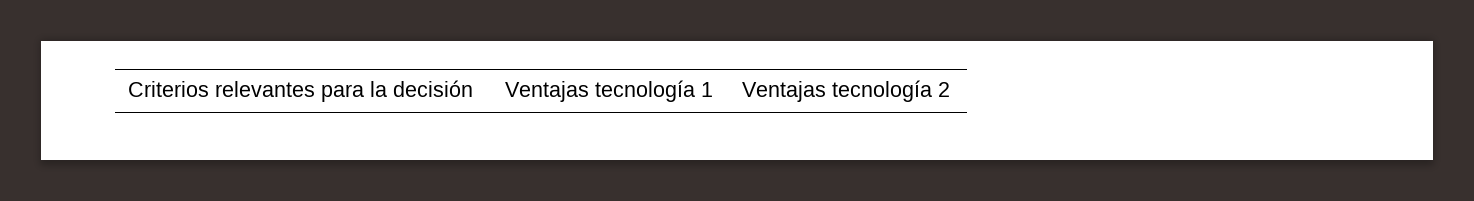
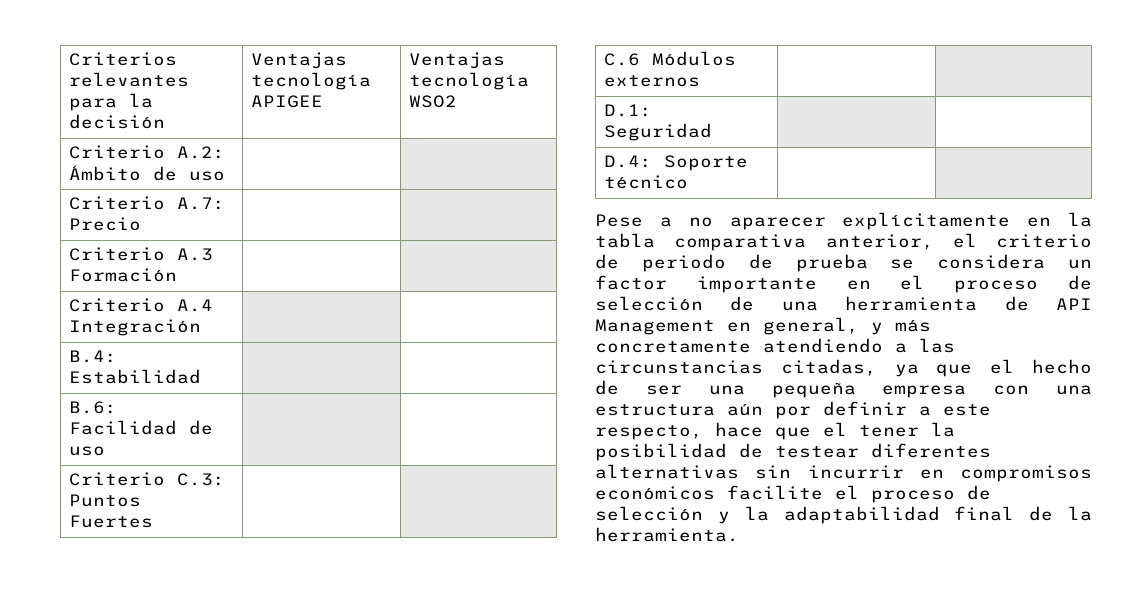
- Criterios relevantes para la decisión | Ventajas tecnología 1 | Ventajas tecnología 2
+ Criterios relevantes para la decisión | Ventajas tecnología APIGEE | Ventajas tecnología WSO2
+ Criterio A.2: Ámbito de uso | |
+ Criterio A.7: Precio | |
+ Criterio A.3 Formación | |
+ Criterio A.4 Integración | |
+ B.4: Estabilidad | |
+ B.6: Facilidad de uso | |
+ Criterio C.3: Puntos Fuertes | |
+ C.6 Módulos externos | |
+ D.1: Seguridad | |
+ D.4: Soporte técnico | |
+ Pese a no aparecer explícitamente en la tabla comparativa anterior, el criterio de periodo de prueba se considera un factor importante en el proceso de selección de una herramienta de API Management en general, y más concretamente atendiendo a las circunstancias citadas, ya que el hecho de ser una pequeña empresa con una estructura aún por definir a este respecto, hace que el tener la posibilidad de testear diferentes alternativas sin incurrir en compromisos económicos facilite el proceso de selección y la adaptabilidad final de la herramienta.

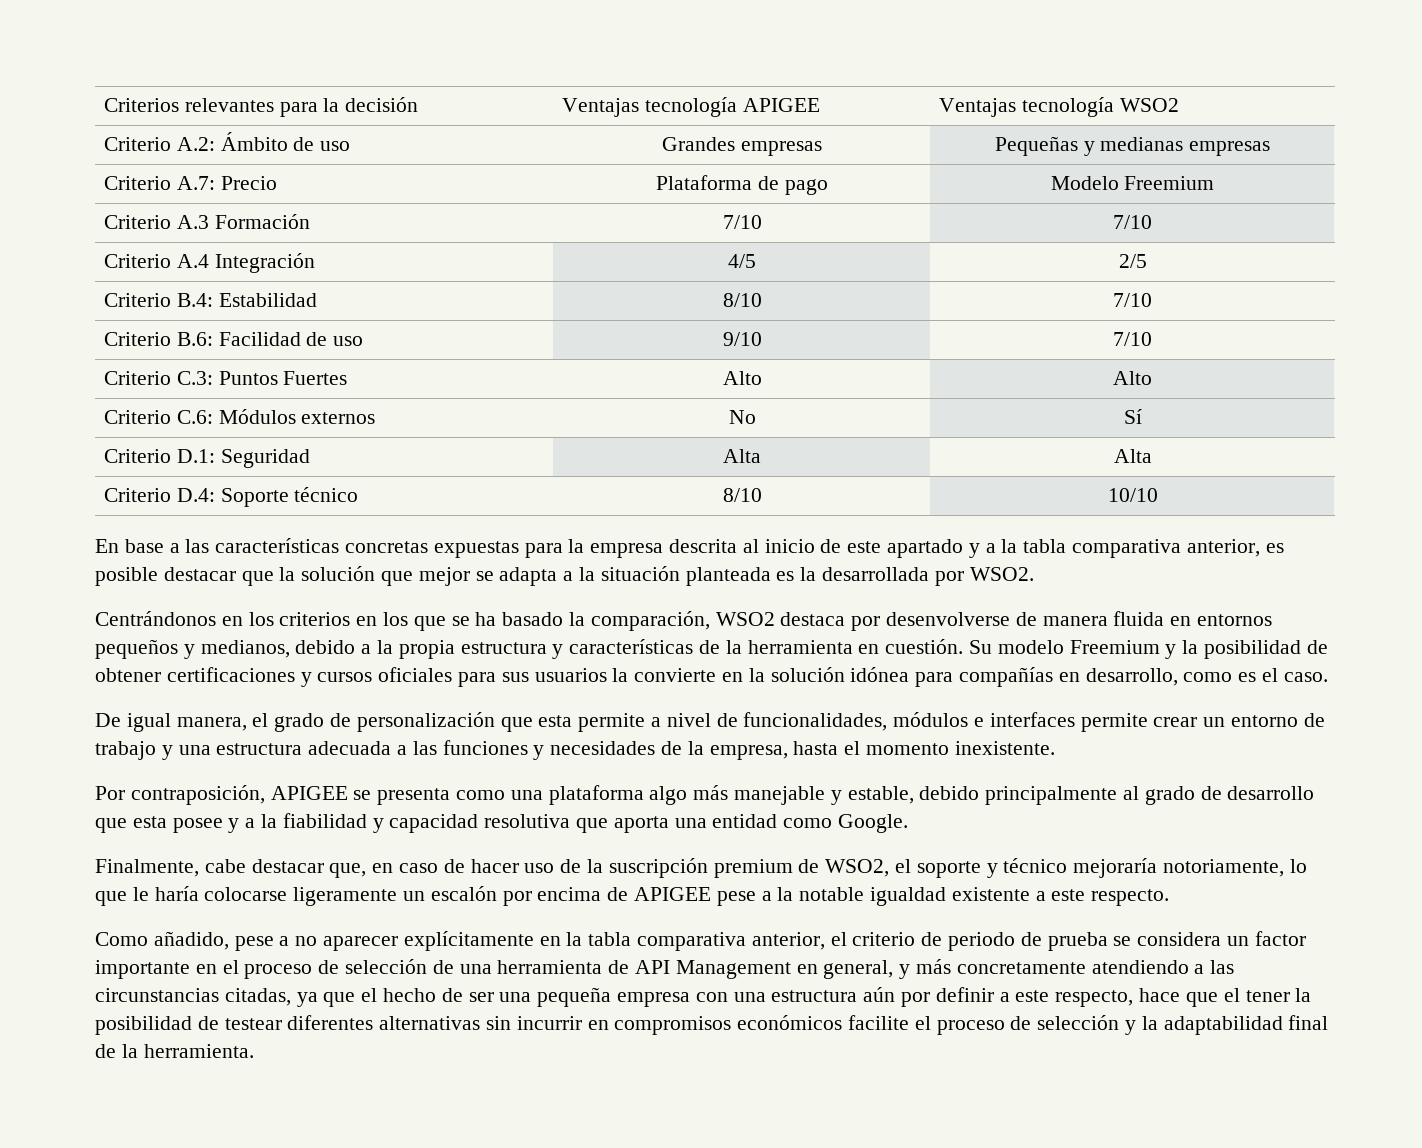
- Criterio A.2: Ámbito de uso | |
- Criterio A.7: Precio | |
+ Criterio A.2: Ámbito de uso | Grandes empresas | Pequeñas y medianas empresas
+ Criterio A.7: Precio | Plataforma de pago | Modelo Freemium
- Criterio A.3 Formación | |
+ Criterio A.3 Formación | 7/10 | 7/10
- Criterio A.4 Integración | |
- B.4: Estabilidad | |
- B.6: Facilidad de uso | |
+ Criterio A.4 Integración | 4/5 | 2/5
+ Criterio B.4: Estabilidad | 8/10 | 7/10
+ Criterio B.6: Facilidad de uso | 9/10 | 7/10
- Criterio C.3: Puntos Fuertes | |
- C.6 Módulos externos | |
- D.1: Seguridad | |
- D.4: Soporte técnico | |
- Pese a no aparecer explícitamente en la tabla comparativa anterior, el criterio de periodo de prueba se considera un factor importante en el proceso de selección de una herramienta de API Management en general, y más concretamente atendiendo a las circunstancias citadas, ya que el hecho de ser una pequeña empresa con una estructura aún por definir a este respecto, hace que el tener la posibilidad de testear diferentes alternativas sin incurrir en compromisos económicos facilite el proceso de selección y la adaptabilidad final de la herramienta.
+ Criterio C.3: Puntos Fuertes | Alto | Alto
+ Criterio C.6: Módulos externos | No | Sí
+ Criterio D.1: Seguridad | Alta | Alta
+ Criterio D.4: Soporte técnico | 8/10 | 10/10
+ En base a las características concretas expuestas para la empresa descrita al inicio de este apartado y a la tabla comparativa anterior, es posible destacar que la solución que mejor se adapta a la situación planteada es la desarrollada por WSO2.
+ Centrándonos en los criterios en los que se ha basado la comparación, WSO2 destaca por desenvolverse de manera fluida en entornos pequeños y medianos, debido a la propia estructura y características de la herramienta en cuestión. Su modelo Freemium y la posibilidad de obtener certificaciones y cursos oficiales para sus usuarios la convierte en la solución idónea para compañías en desarrollo, como es el caso.
+ De igual manera, el grado de personalización que esta permite a nivel de funcionalidades, módulos e interfaces permite crear un entorno de trabajo y una estructura adecuada a las funciones y necesidades de la empresa, hasta el momento inexistente.
+ Por contraposición, APIGEE se presenta como una plataforma algo más manejable y estable, debido principalmente al grado de desarrollo que esta posee y a la fiabilidad y capacidad resolutiva que aporta una entidad como Google.
+ Finalmente, cabe destacar que, en caso de hacer uso de la suscripción premium de WSO2, el soporte y técnico mejoraría notoriamente, lo que le haría colocarse ligeramente un escalón por encima de APIGEE pese a la notable igualdad existente a este respecto.
+ Como añadido, pese a no aparecer explícitamente en la tabla comparativa anterior, el criterio de periodo de prueba se considera un factor importante en el proceso de selección de una herramienta de API Management en general, y más concretamente atendiendo a las circunstancias citadas, ya que el hecho de ser una pequeña empresa con una estructura aún por definir a este respecto, hace que el tener la posibilidad de testear diferentes alternativas sin incurrir en compromisos económicos facilite el proceso de selección y la adaptabilidad final de la herramienta.

